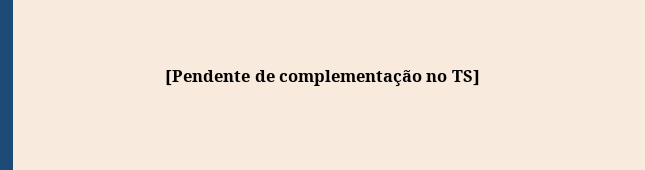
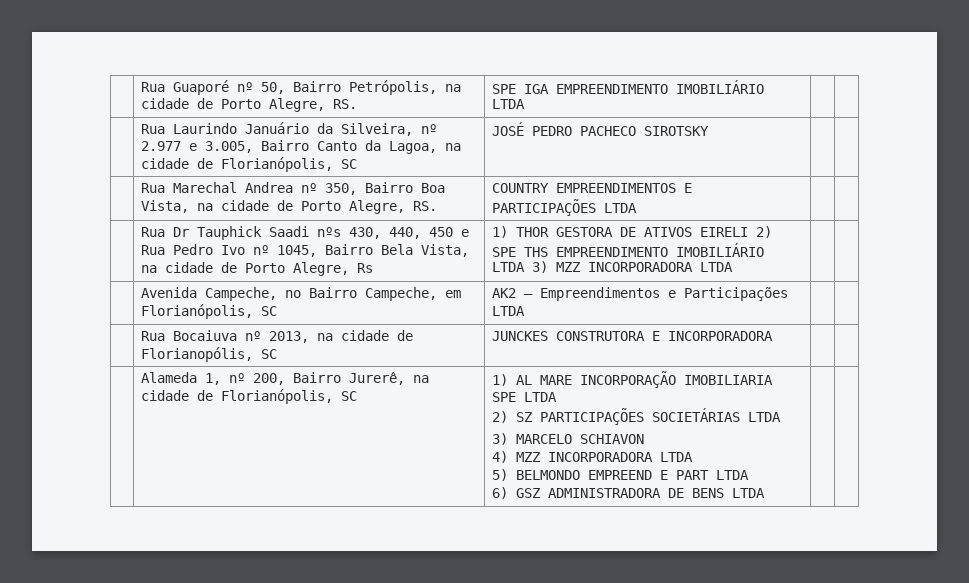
- [Pendente de complementação no TS]
+ | Rua Guaporé nº 50, Bairro Petrópolis, na cidade de Porto Alegre, RS. | SPE IGA EMPREENDIMENTO IMOBILIÁRIO LTDA | |
+ | Rua Laurindo Januário da Silveira, nº 2.977 e 3.005, Bairro Canto da Lagoa, na cidade de Florianópolis, SC | JOSÉ PEDRO PACHECO SIROTSKY | |
+ | Rua Marechal Andrea nº 350, Bairro Boa Vista, na cidade de Porto Alegre, RS. | COUNTRY EMPREENDIMENTOS E PARTICIPAÇÕES LTDA | |
+ | Rua Dr Tauphick Saadi nºs 430, 440, 450 e Rua Pedro Ivo nº 1045, Bairro Bela Vista, na cidade de Porto Alegre, Rs | 1) THOR GESTORA DE ATIVOS EIRELI 2) SPE THS EMPREENDIMENTO IMOBILIÁRIO LTDA 3) MZZ INCORPORADORA LTDA | |
+ | Avenida Campeche, no Bairro Campeche, em Florianópolis, SC | AK2 – Empreendimentos e Participações LTDA | |
+ | Rua Bocaiuva nº 2013, na cidade de Florianopólis, SC | JUNCKES CONSTRUTORA E INCORPORADORA | |
+ | Alameda 1, nº 200, Bairro Jurerê, na cidade de Florianópolis, SC | 1) AL MARE INCORPORAÇÃO IMOBILIARIA SPE LTDA
+ 2) SZ PARTICIPAÇÕES SOCIETÁRIAS LTDA
+ 3) MARCELO SCHIAVON
+ 4) MZZ INCORPORADORA LTDA
+ 5) BELMONDO EMPREEND E PART LTDA
+ 6) GSZ ADMINISTRADORA DE BENS LTDA

